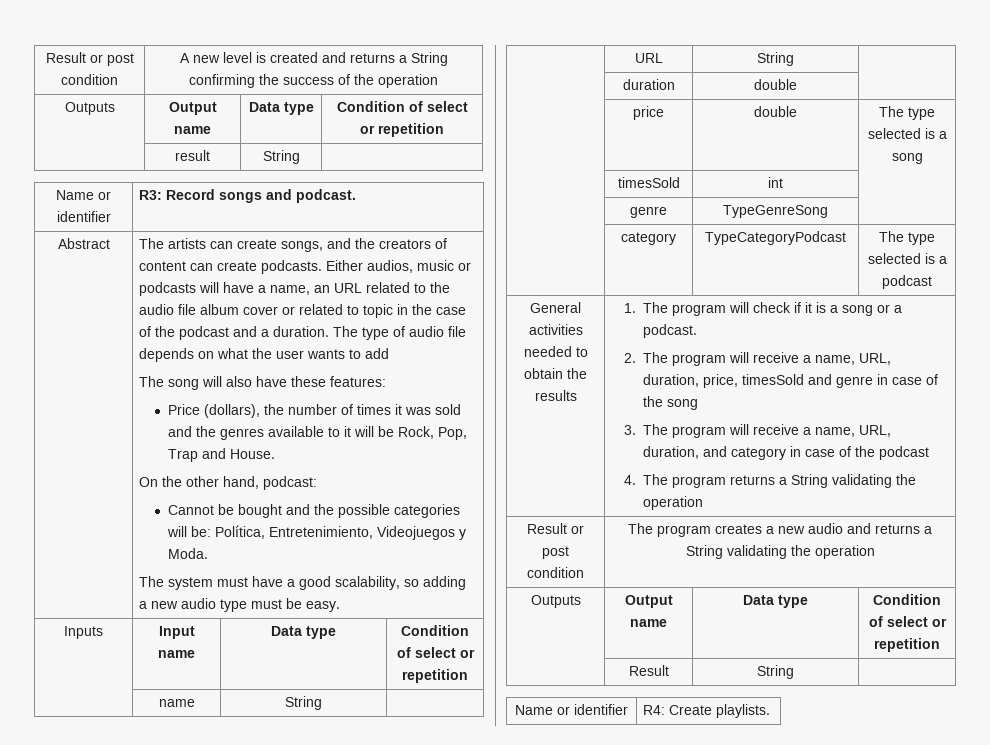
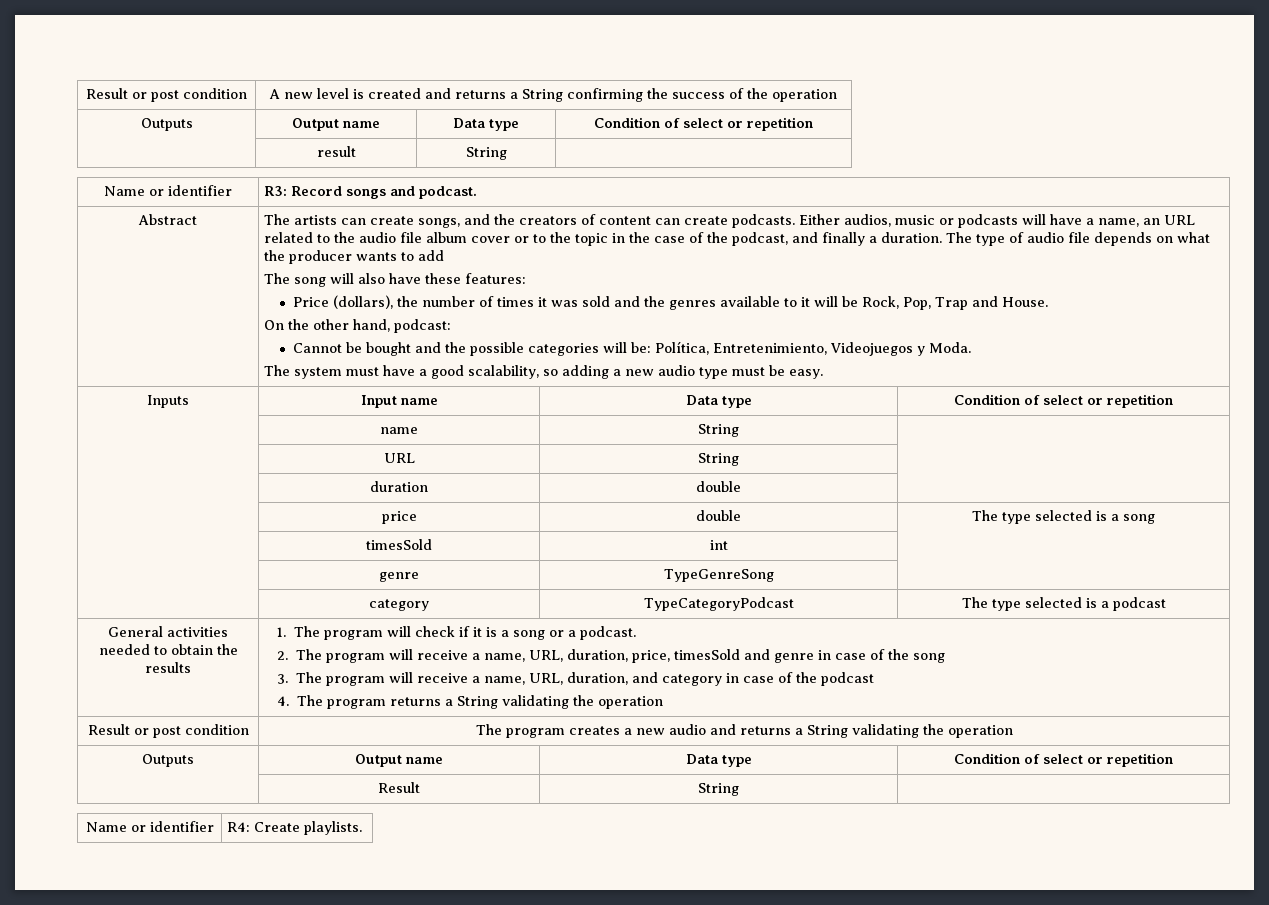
- Either audios, music or podcasts will have a name, an URL related to the audio file album cover or related to topic in the case of the podcast and a duration.
+ Either audios, music or podcasts will have a name, an URL related to the audio file album cover or to the topic in the case of the podcast, and finally a duration.
- The type of audio file depends on what the user wants to add
+ The type of audio file depends on what the producer wants to add

